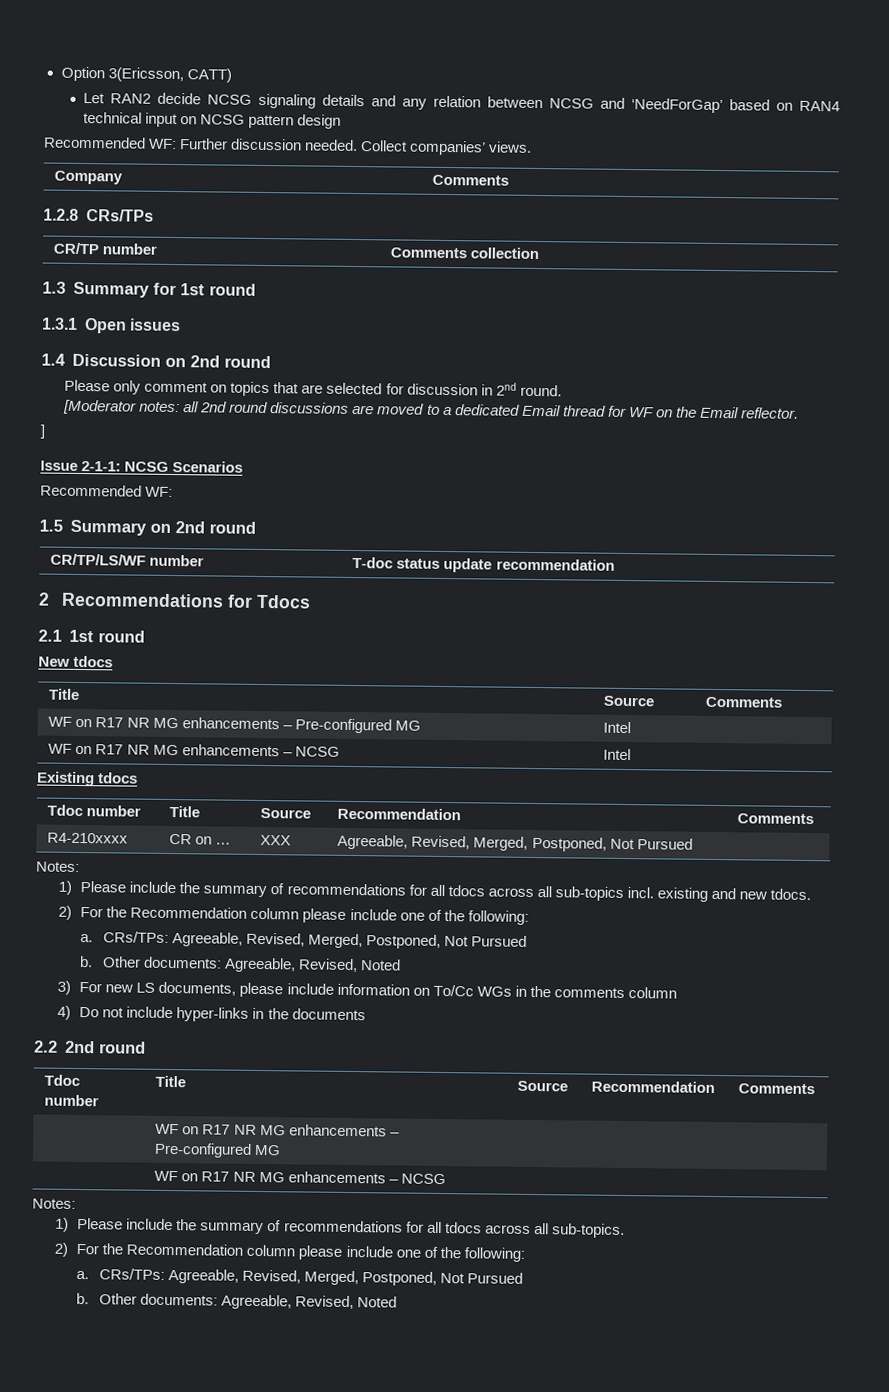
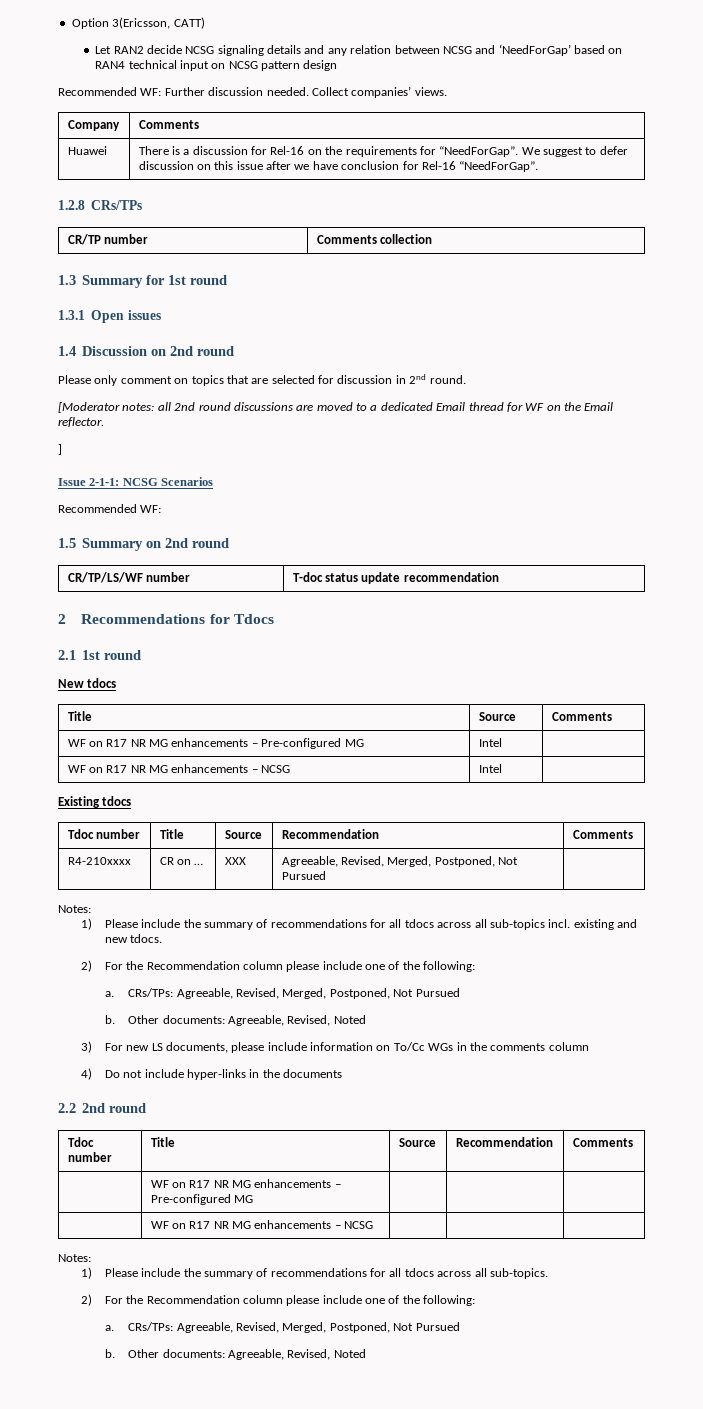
+ Huawei | There is a discussion for Rel-16 on the requirements for “NeedForGap”. We suggest to defer discussion on this issue after we have conclusion for Rel-16 “NeedForGap”.

